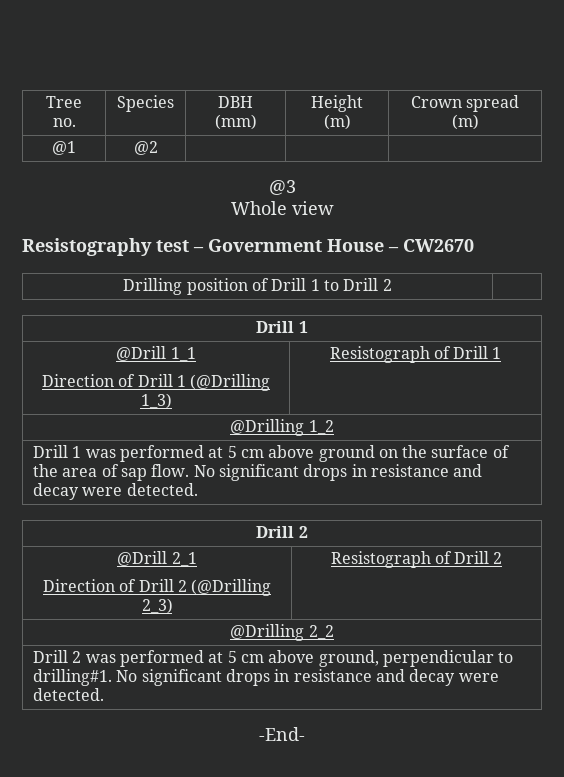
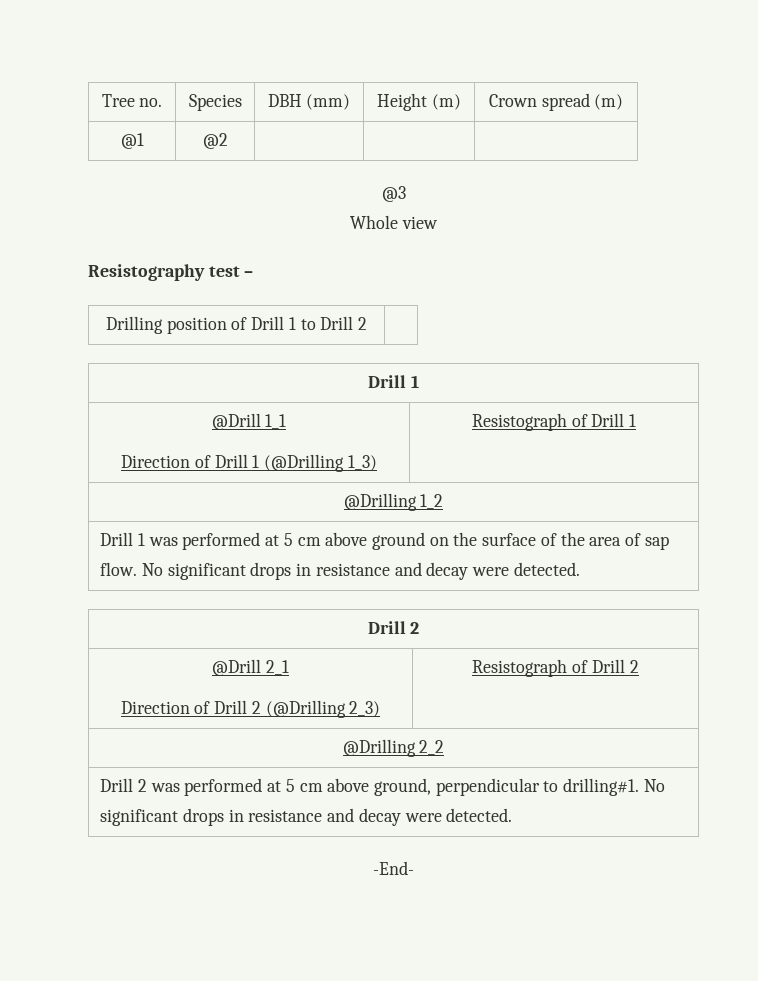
- Resistography test – Government House – CW2670
+ Resistography test –

